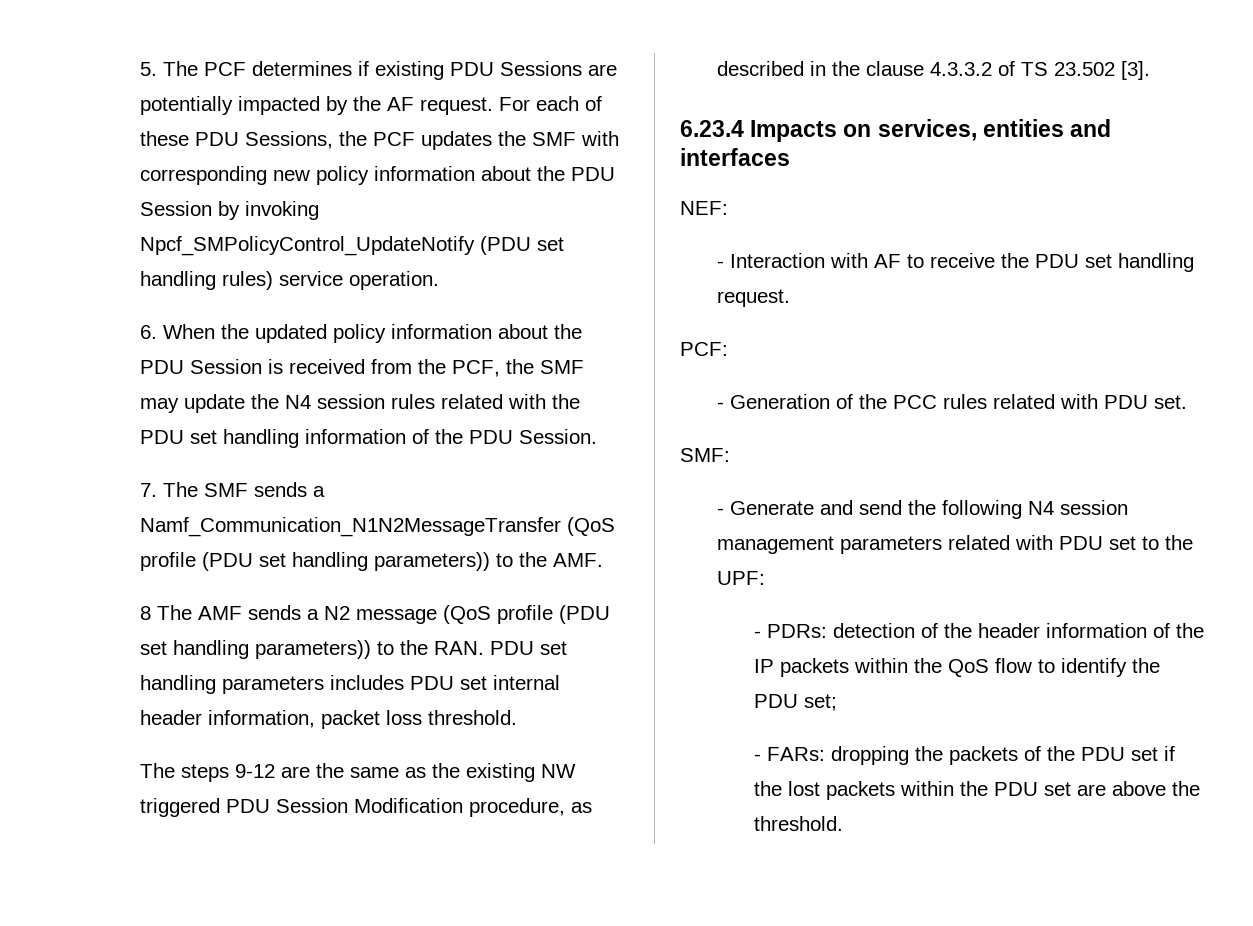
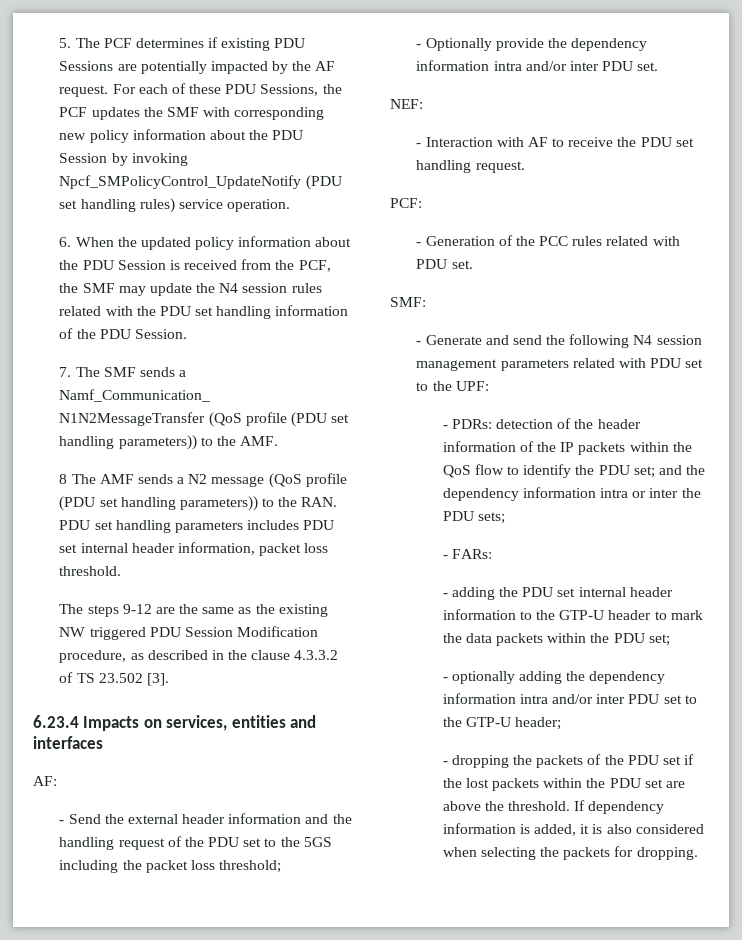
+ AF:
+ - Send the external header information and the handling request of the PDU set to the 5GS including the packet loss threshold;
+ - Optionally provide the dependency information intra and/or inter PDU set.
- - PDRs: detection of the header information of the IP packets within the QoS flow to identify the PDU set;
- - FARs: dropping the packets of the PDU set if the lost packets within the PDU set are above the threshold.
+ - PDRs: detection of the header information of the IP packets within the QoS flow to identify the PDU set; and the dependency information intra or inter the PDU sets;
+ - FARs:
+ - adding the PDU set internal header information to the GTP-U header to mark the data packets within the PDU set;
+ - optionally adding the dependency information intra and/or inter PDU set to the GTP-U header;
+ - dropping the packets of the PDU set if the lost packets within the PDU set are above the threshold.
+ If dependency information is added, it is also considered when selecting the packets for dropping.

